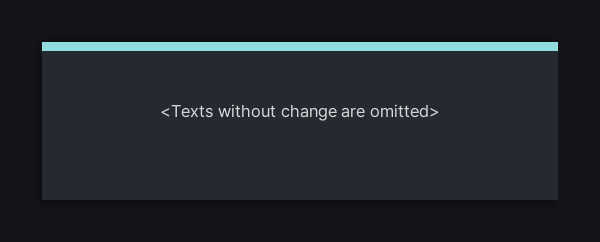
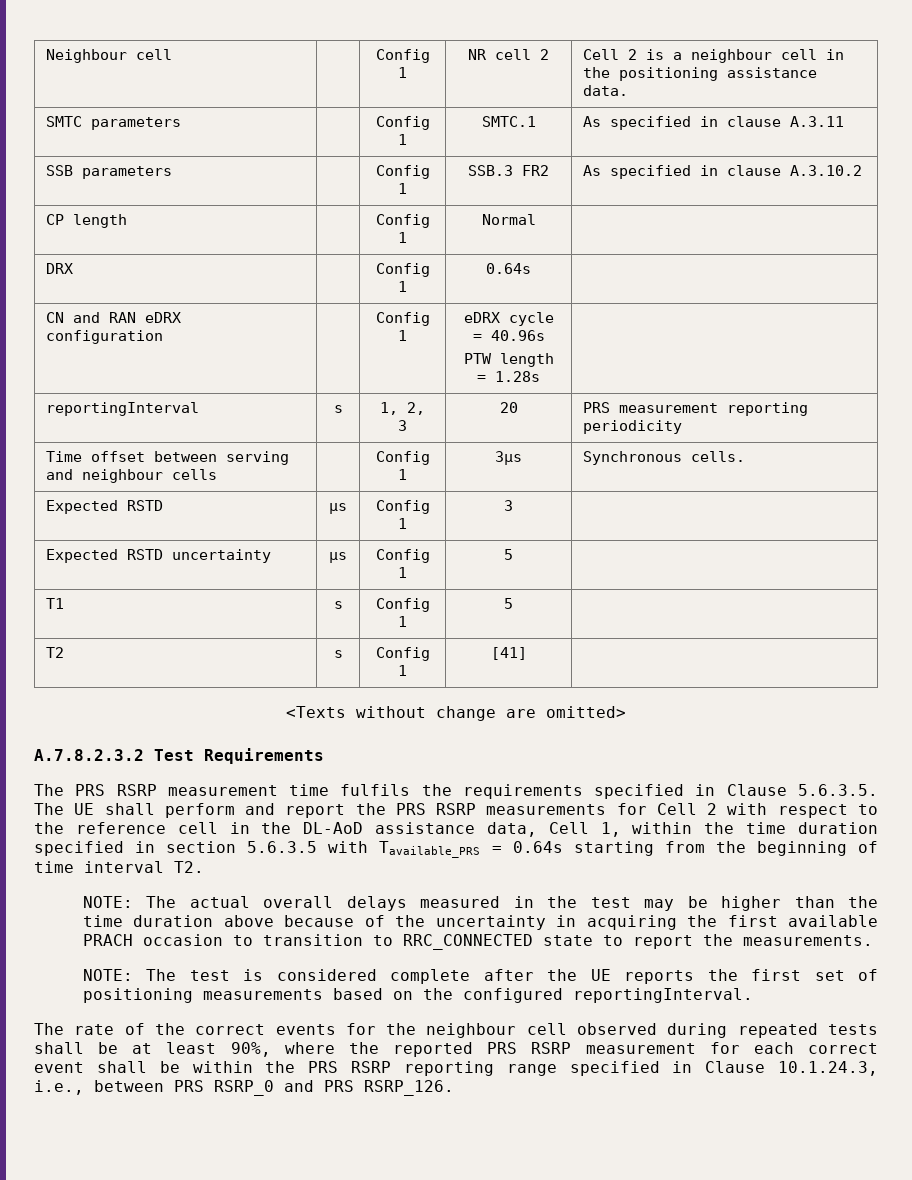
+ Neighbour cell | | Config 1 | NR cell 2 | Cell 2 is a neighbour cell in the positioning assistance data.
+ SMTC parameters | | Config 1 | SMTC.1 | As specified in clause A.3.11
+ SSB parameters | | Config 1 | SSB.3 FR2 | As specified in clause A.3.10.2
+ CP length | | Config 1 | Normal |
+ DRX | | Config 1 | 0.64s |
+ CN and RAN eDRX configuration | | Config 1 | eDRX cycle = 40.96s
+ PTW length = 1.28s |
+ reportingInterval | s | 1, 2, 3 | 20 | PRS measurement reporting periodicity
+ Time offset between serving and neighbour cells | | Config 1 | 3μs | Synchronous cells.
+ Expected RSTD | μs | Config 1 | 3 |
+ Expected RSTD uncertainty | μs | Config 1 | 5 |
+ T1 | s | Config 1 | 5 |
+ T2 | s | Config 1 | [41] |
+ A.7.8.2.3.2 Test Requirements
+ The PRS RSRP measurement time fulfils the requirements specified in Clause 5.6.3.5. The UE shall perform and report the PRS RSRP measurements for Cell 2 with respect to the reference cell in the DL-AoD assistance data, Cell 1, within the time duration specified in section 5.6.3.5 with Tavailable_PRS = 0.64s starting from the beginning of time interval T2.
+ NOTE: The actual overall delays measured in the test may be higher than the time duration above because of the uncertainty in acquiring the first available PRACH occasion to transition to RRC_CONNECTED state to report the measurements.
+ NOTE: The test is considered complete after the UE reports the first set of positioning measurements based on the configured reportingInterval.
+ The rate of the correct events for the neighbour cell observed during repeated tests shall be at least 90%, where the reported PRS RSRP measurement for each correct event shall be within the PRS RSRP reporting range specified in Clause 10.1.24.3, i.e., between PRS RSRP_0 and PRS RSRP_126.

